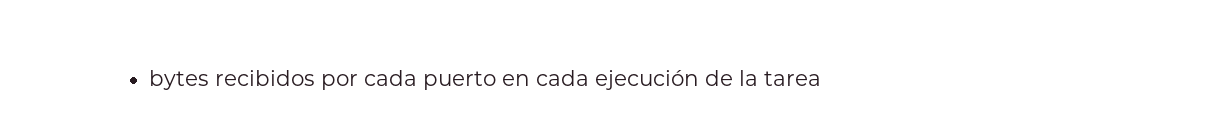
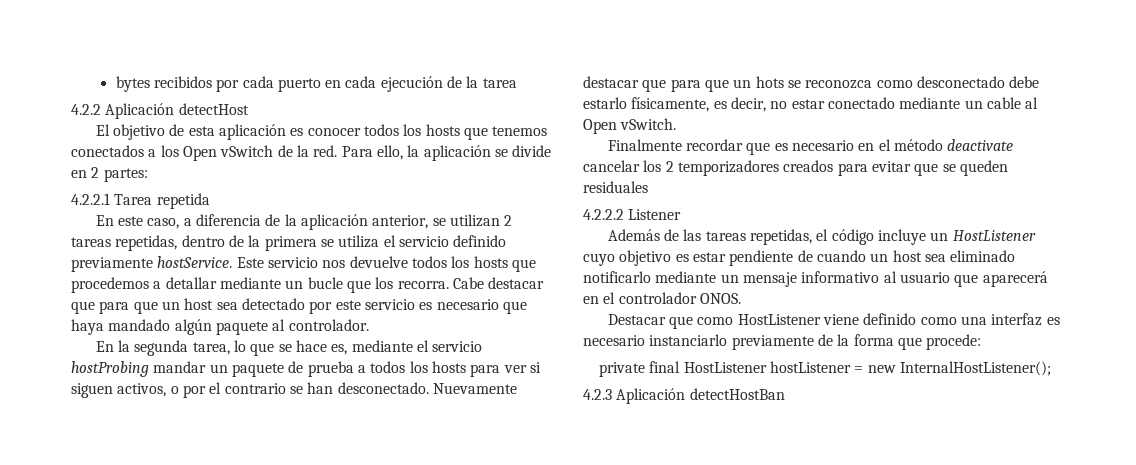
+ 4.2.2 Aplicación detectHost
+ El objetivo de esta aplicación es conocer todos los hosts que tenemos conectados a los Open vSwitch de la red. Para ello, la aplicación se divide en 2 partes:
+ 4.2.2.1 Tarea repetida
+ En este caso, a diferencia de la aplicación anterior, se utilizan 2 tareas repetidas, dentro de la primera se utiliza el servicio definido previamente hostService. Este servicio nos devuelve todos los hosts que procedemos a detallar mediante un bucle que los recorra. Cabe destacar que para que un host sea detectado por este servicio es necesario que haya mandado algún paquete al controlador.
+ En la segunda tarea, lo que se hace es, mediante el servicio hostProbing mandar un paquete de prueba a todos los hosts para ver si siguen activos, o por el contrario se han desconectado. Nuevamente destacar que para que un hots se reconozca como desconectado debe estarlo físicamente, es decir, no estar conectado mediante un cable al Open vSwitch.
+ Finalmente recordar que es necesario en el método deactivate cancelar los 2 temporizadores creados para evitar que se queden residuales
+ 4.2.2.2 Listener
+ Además de las tareas repetidas, el código incluye un HostListener cuyo objetivo es estar pendiente de cuando un host sea eliminado notificarlo mediante un mensaje informativo al usuario que aparecerá en el controlador ONOS.
+ Destacar que como HostListener viene definido como una interfaz es necesario instanciarlo previamente de la forma que procede:
+ private final HostListener hostListener = new InternalHostListener();
+ 4.2.3 Aplicación detectHostBan

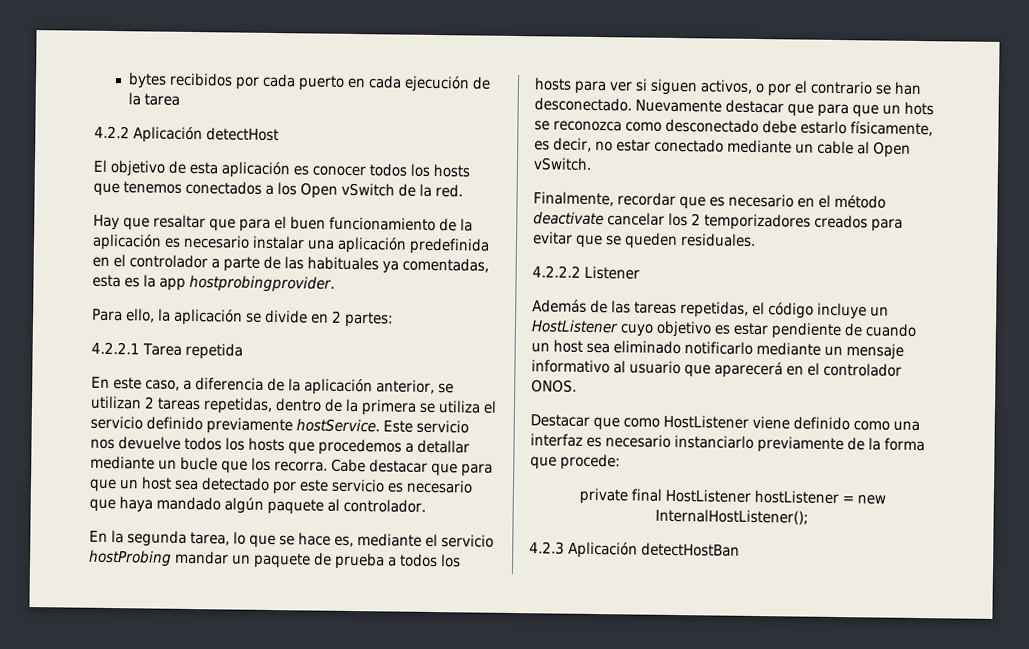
- El objetivo de esta aplicación es conocer todos los hosts que tenemos conectados a los Open vSwitch de la red. Para ello, la aplicación se divide en 2 partes:
+ El objetivo de esta aplicación es conocer todos los hosts que tenemos conectados a los Open vSwitch de la red.
+ Hay que resaltar que para el buen funcionamiento de la aplicación es necesario instalar una aplicación predefinida en el controlador a parte de las habituales ya comentadas, esta es la app hostprobingprovider.
+ Para ello, la aplicación se divide en 2 partes:
- Finalmente recordar que es necesario en el método deactivate cancelar los 2 temporizadores creados para evitar que se queden residuales
+ Finalmente, recordar que es necesario en el método deactivate cancelar los 2 temporizadores creados para evitar que se queden residuales.

